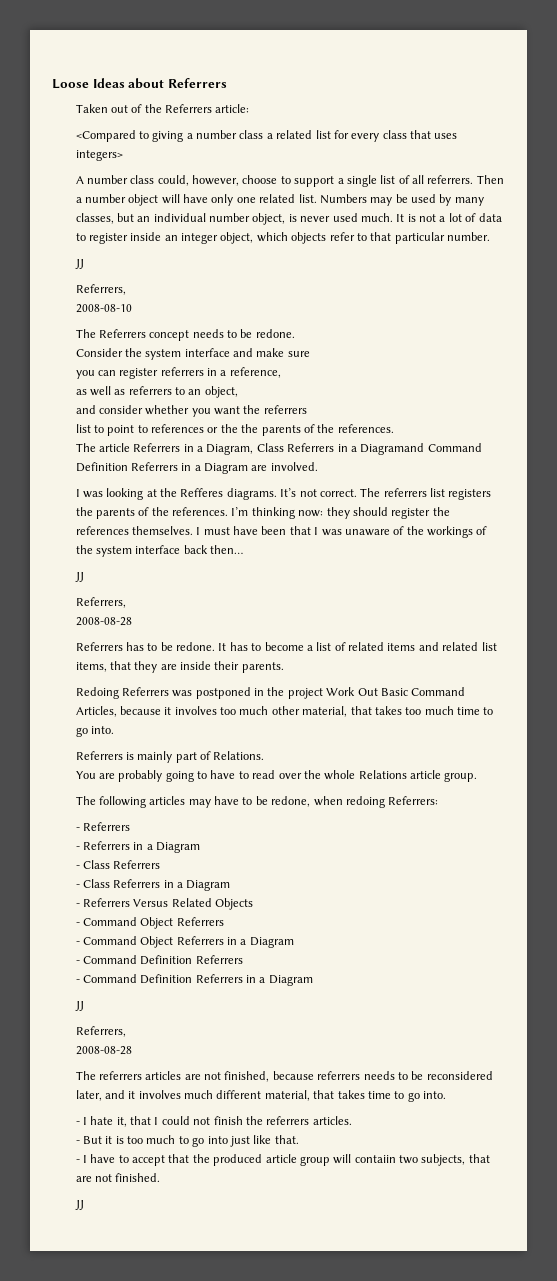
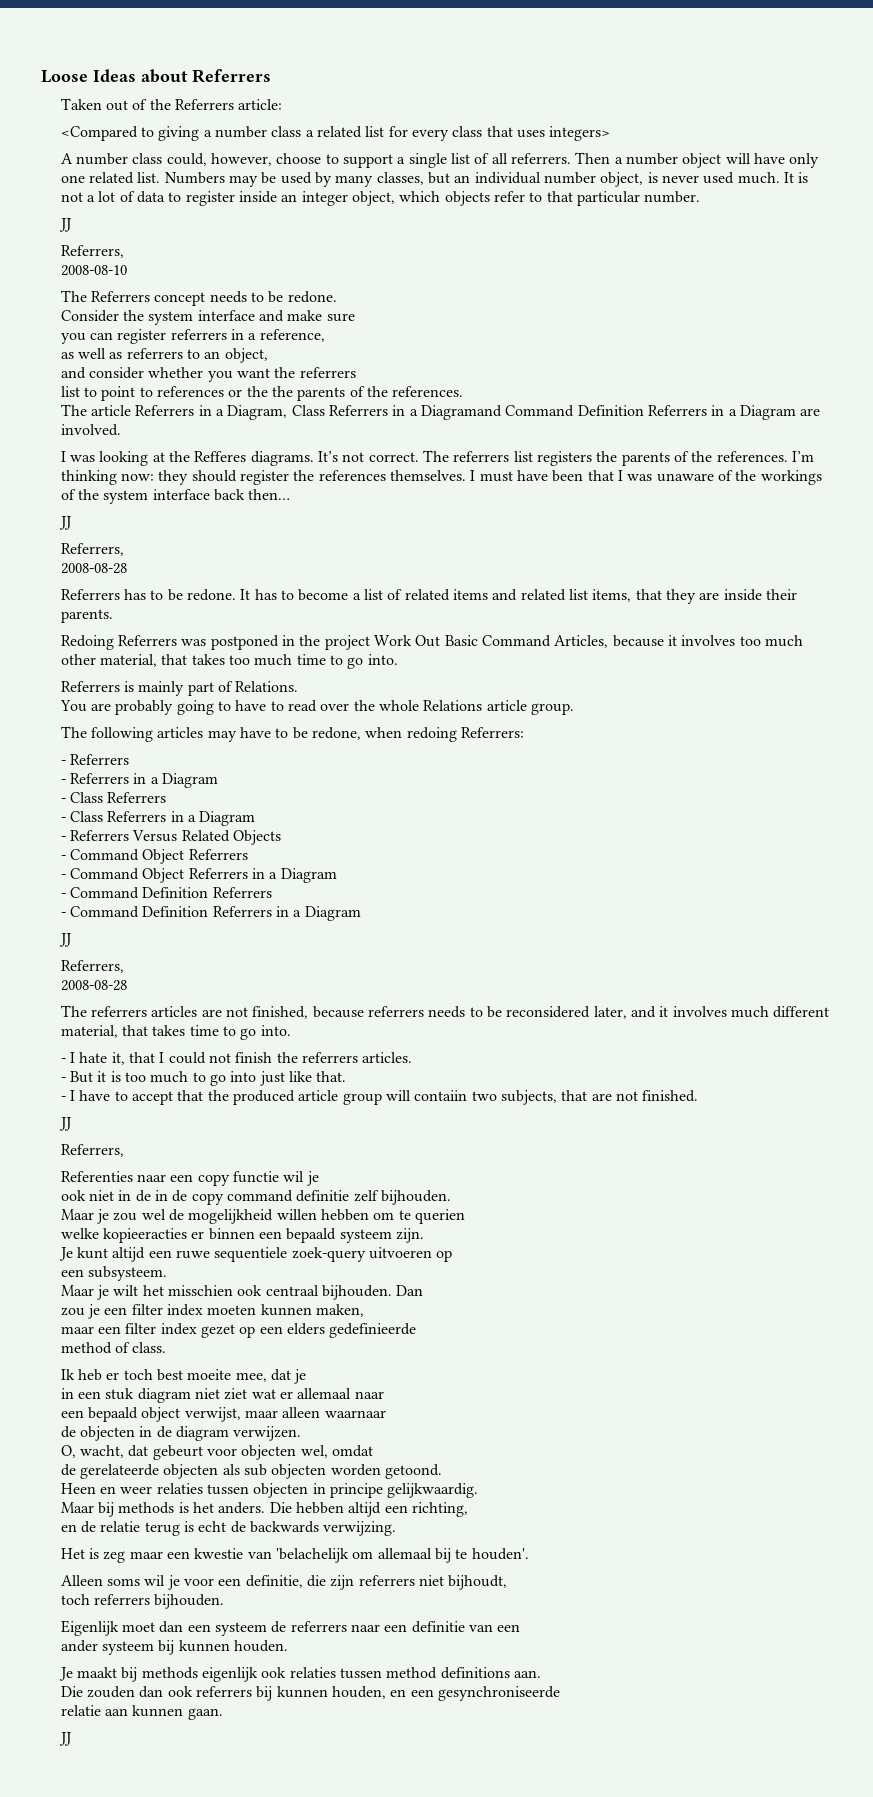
  - I have to accept that the produced article group will contaiin two subjects, that are not finished.
+ JJ
+ Referrers,
+ Referenties naar een copy functie wil je
+ ook niet in de in de copy command definitie zelf bijhouden.
+ Maar je zou wel de mogelijkheid willen hebben om te querien
+ welke kopieeracties er binnen een bepaald systeem zijn.
+ Je kunt altijd een ruwe sequentiele zoek-query uitvoeren op
+ een subsysteem.
+ Maar je wilt het misschien ook centraal bijhouden. Dan
+ zou je een filter index moeten kunnen maken,
+ maar een filter index gezet op een elders gedefinieerde
+ method of class.
+ Ik heb er toch best moeite mee, dat je
+ in een stuk diagram niet ziet wat er allemaal naar
+ een bepaald object verwijst, maar alleen waarnaar
+ de objecten in de diagram verwijzen.
+ O, wacht, dat gebeurt voor objecten wel, omdat
+ de gerelateerde objecten als sub objecten worden getoond.
+ Heen en weer relaties tussen objecten in principe gelijkwaardig.
+ Maar bij methods is het anders. Die hebben altijd een richting,
+ en de relatie terug is echt de backwards verwijzing.
+ Het is zeg maar een kwestie van 'belachelijk om allemaal bij te houden'.
+ Alleen soms wil je voor een definitie, die zijn referrers niet bijhoudt,
+ toch referrers bijhouden.
+ Eigenlijk moet dan een systeem de referrers naar een definitie van een
+ ander systeem bij kunnen houden.
+ Je maakt bij methods eigenlijk ook relaties tussen method definitions aan.
+ Die zouden dan ook referrers bij kunnen houden, en een gesynchroniseerde
+ relatie aan kunnen gaan.

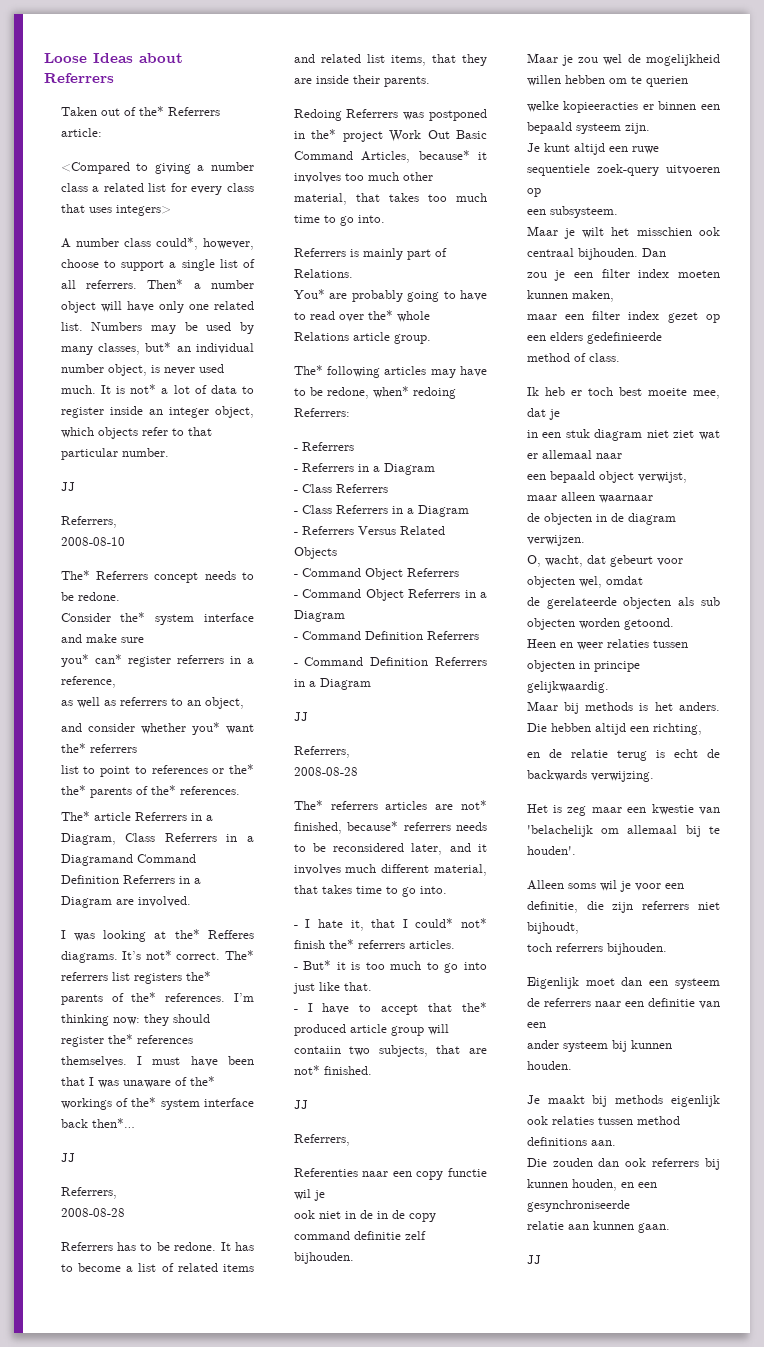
- Taken out of the Referrers article:
+ Taken out of the* Referrers article:
- A number class could, however, choose to support a single list of all referrers.
+ A number class could*, however, choose to support a single list of all referrers.
- Then a number object will have only one related list.
+ Then* a number object will have only one related list.
- Numbers may be used by many classes, but an individual number object, is never used much.
+ Numbers may be used by many classes, but* an individual number object, is never used much.
- It is not a lot of data to register inside an integer object, which objects refer to that particular number.
+ It is not* a lot of data to register inside an integer object, which objects refer to that particular number.
- The Referrers concept needs to be redone.
+ The* Referrers concept needs to be redone.
- Consider the system interface and make sure
+ Consider the* system interface and make sure
- you can register referrers in a reference,
+ you* can* register referrers in a reference,
- and consider whether you want the referrers
+ and consider whether you* want the* referrers
- list to point to references or the the parents of the references.
+ list to point to references or the* the* parents of the* references.
- The article Referrers in a Diagram, Class Referrers in a Diagramand Command Definition Referrers in a Diagram are involved.
+ The* article Referrers in a Diagram, Class Referrers in a Diagramand Command Definition Referrers in a Diagram are involved.
- I was looking at the Refferes diagrams.
+ I was looking at the* Refferes diagrams.
- It’s not correct. The referrers list registers the parents of the references.
+ It’s not* correct. The* referrers list registers the* parents of the* references.
- I’m thinking now: they should register the references themselves.
+ I’m thinking now: they should register the* references themselves.
- I must have been that I was unaware of the workings of the system interface back then…
+ I must have been that I was unaware of the* workings of the* system interface back then*…
- Redoing Referrers was postponed in the project Work Out Basic Command Articles, because it involves too much other material, that takes too much time to go into.
+ Redoing Referrers was postponed in the* project Work Out Basic Command Articles, because* it involves too much other material, that takes too much time to go into.
- You are probably going to have to read over the whole Relations article group.
+ You* are probably going to have to read over the* whole Relations article group.
- The following articles may have to be redone, when redoing Referrers:
+ The* following articles may have to be redone, when* redoing Referrers:
- The referrers articles are not finished, because referrers needs to be reconsidered later, and it involves much different material, that takes time to go into.
+ The* referrers articles are not* finished, because* referrers needs to be reconsidered later, and it involves much different material, that takes time to go into.
- - I hate it, that I could not finish the referrers articles.
+ - I hate it, that I could* not* finish the* referrers articles.
- - But it is too much to go into just like that.
+ - But* it is too much to go into just like that.
- - I have to accept that the produced article group will contaiin two subjects, that are not finished.
+ - I have to accept that the* produced article group will contaiin two subjects, that are not* finished.

